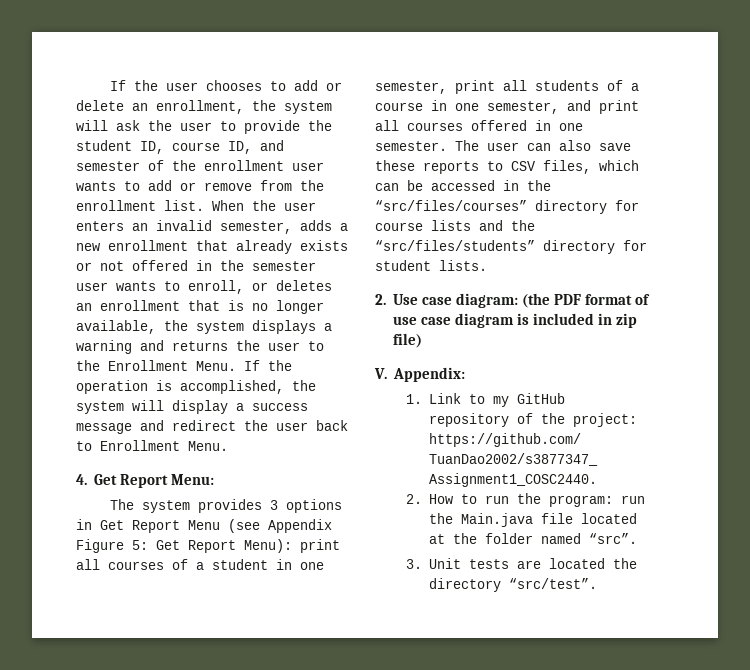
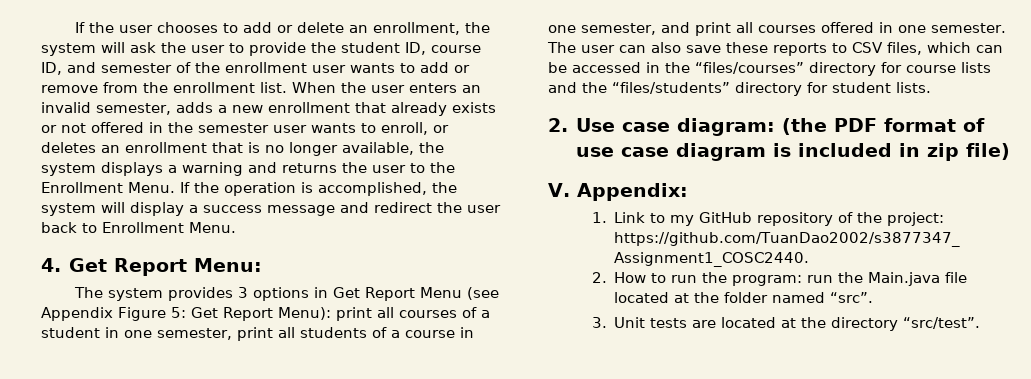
- The user can also save these reports to CSV files, which can be accessed in the “src/files/courses” directory for course lists and the “src/files/students” directory for student lists.
+ The user can also save these reports to CSV files, which can be accessed in the “files/courses” directory for course lists and the “files/students” directory for student lists.
- 3. Unit tests are located the directory “src/test”.
+ 3. Unit tests are located at the directory “src/test”.

